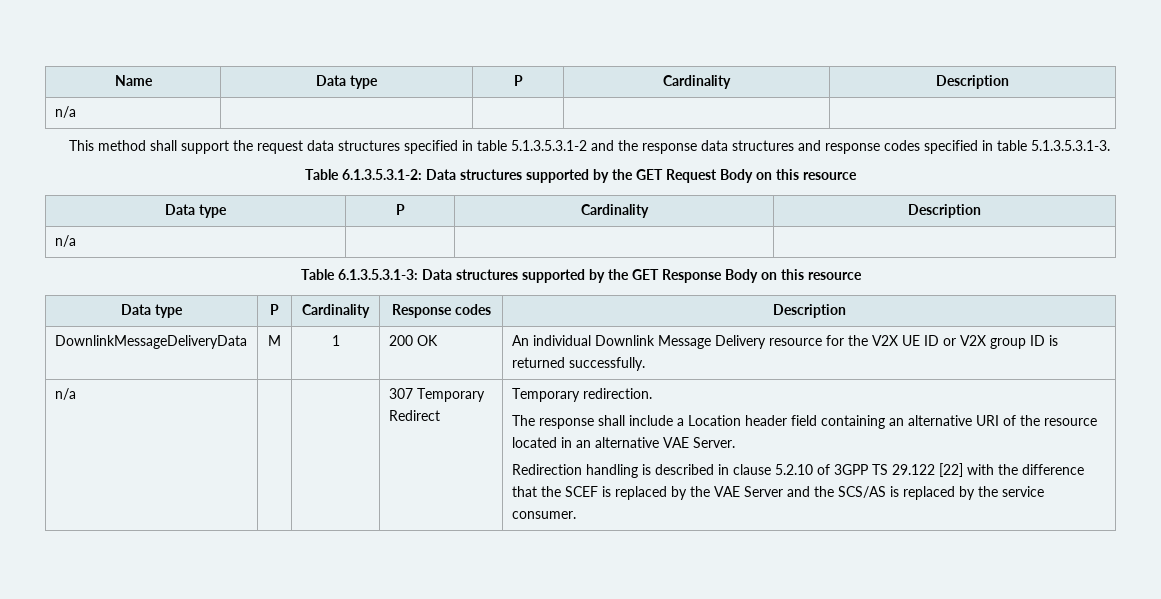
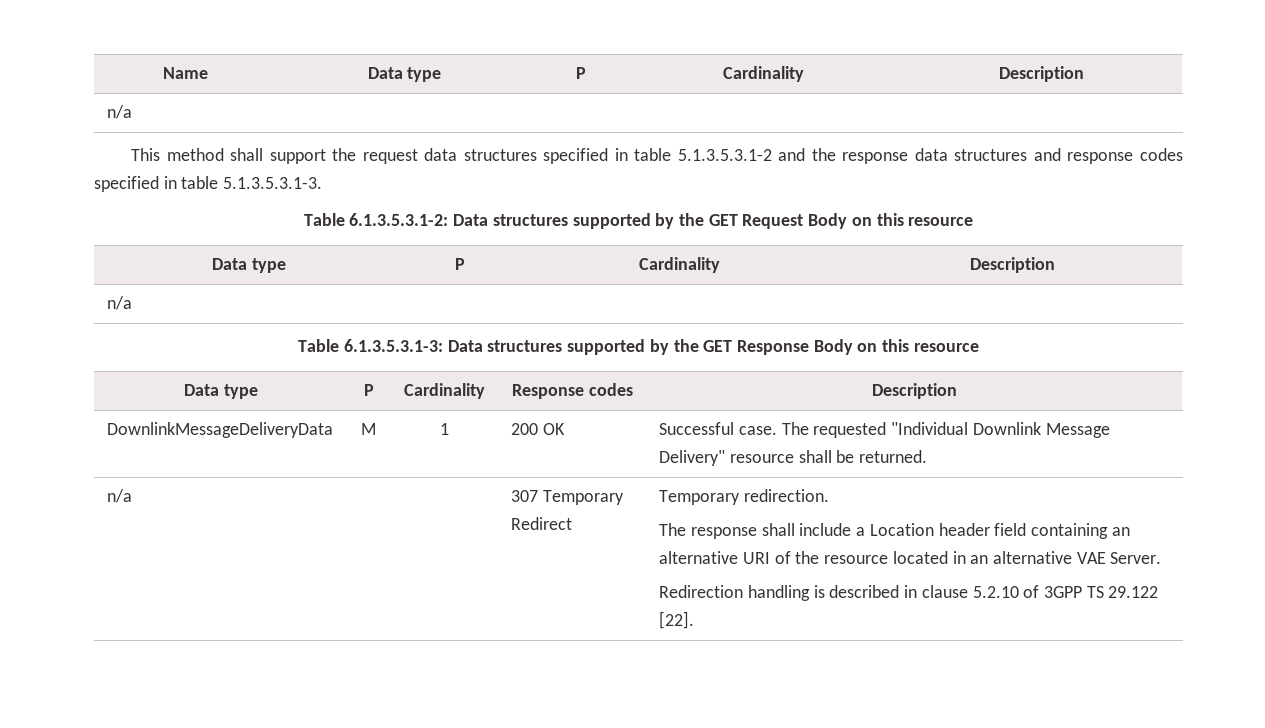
- DownlinkMessageDeliveryData | M | 1 | 200 OK | An individual Downlink Message Delivery resource for the V2X UE ID or V2X group ID is returned successfully.
+ DownlinkMessageDeliveryData | M | 1 | 200 OK | Successful case. The requested "Individual Downlink Message Delivery" resource shall be returned.
- Redirection handling is described in clause 5.2.10 of 3GPP TS 29.122 [22] with the difference that the SCEF is replaced by the VAE Server and the SCS/AS is replaced by the service consumer.
+ Redirection handling is described in clause 5.2.10 of 3GPP TS 29.122 [22].

